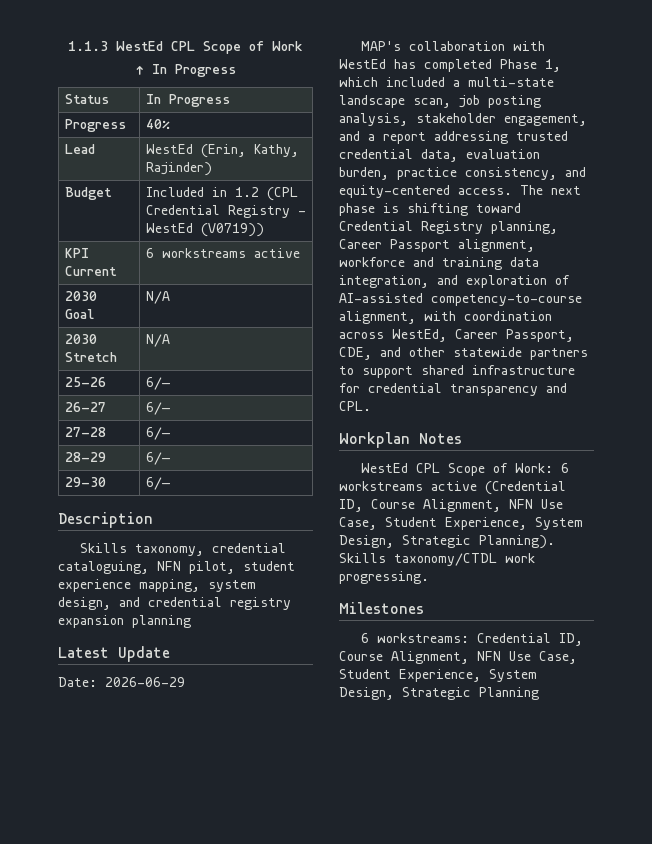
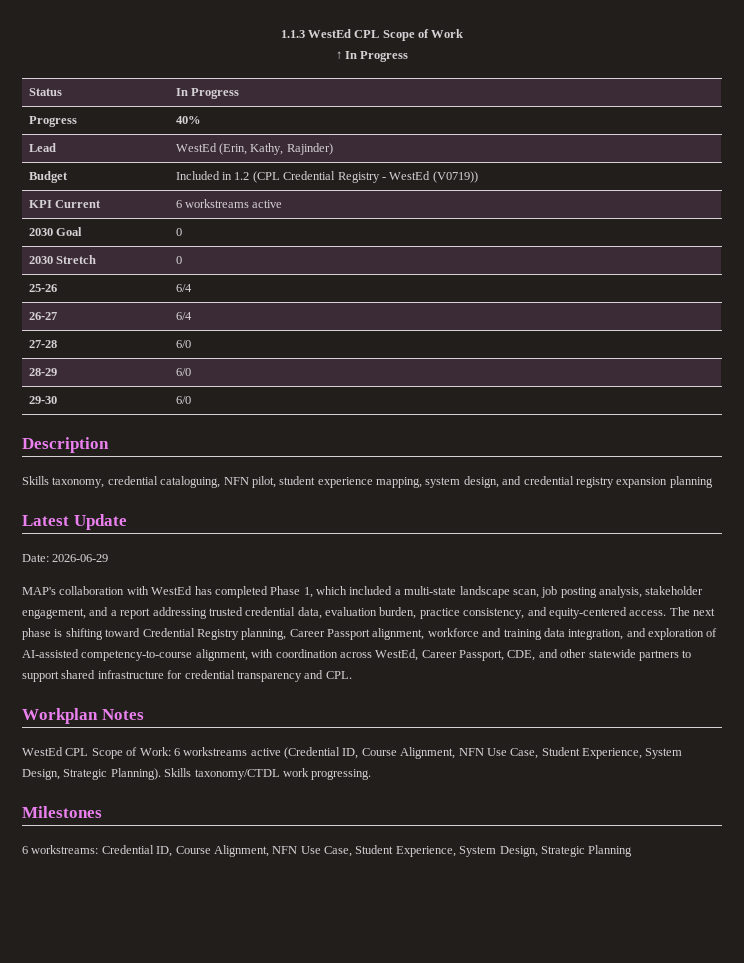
- 2030 Goal | N/A
+ 2030 Goal | 0
- 2030 Stretch | N/A
+ 2030 Stretch | 0
- 25-26 | 6/—
+ 25-26 | 6/4
- 26-27 | 6/—
+ 26-27 | 6/4
- 27-28 | 6/—
+ 27-28 | 6/0
- 28-29 | 6/—
+ 28-29 | 6/0
- 29-30 | 6/—
+ 29-30 | 6/0

